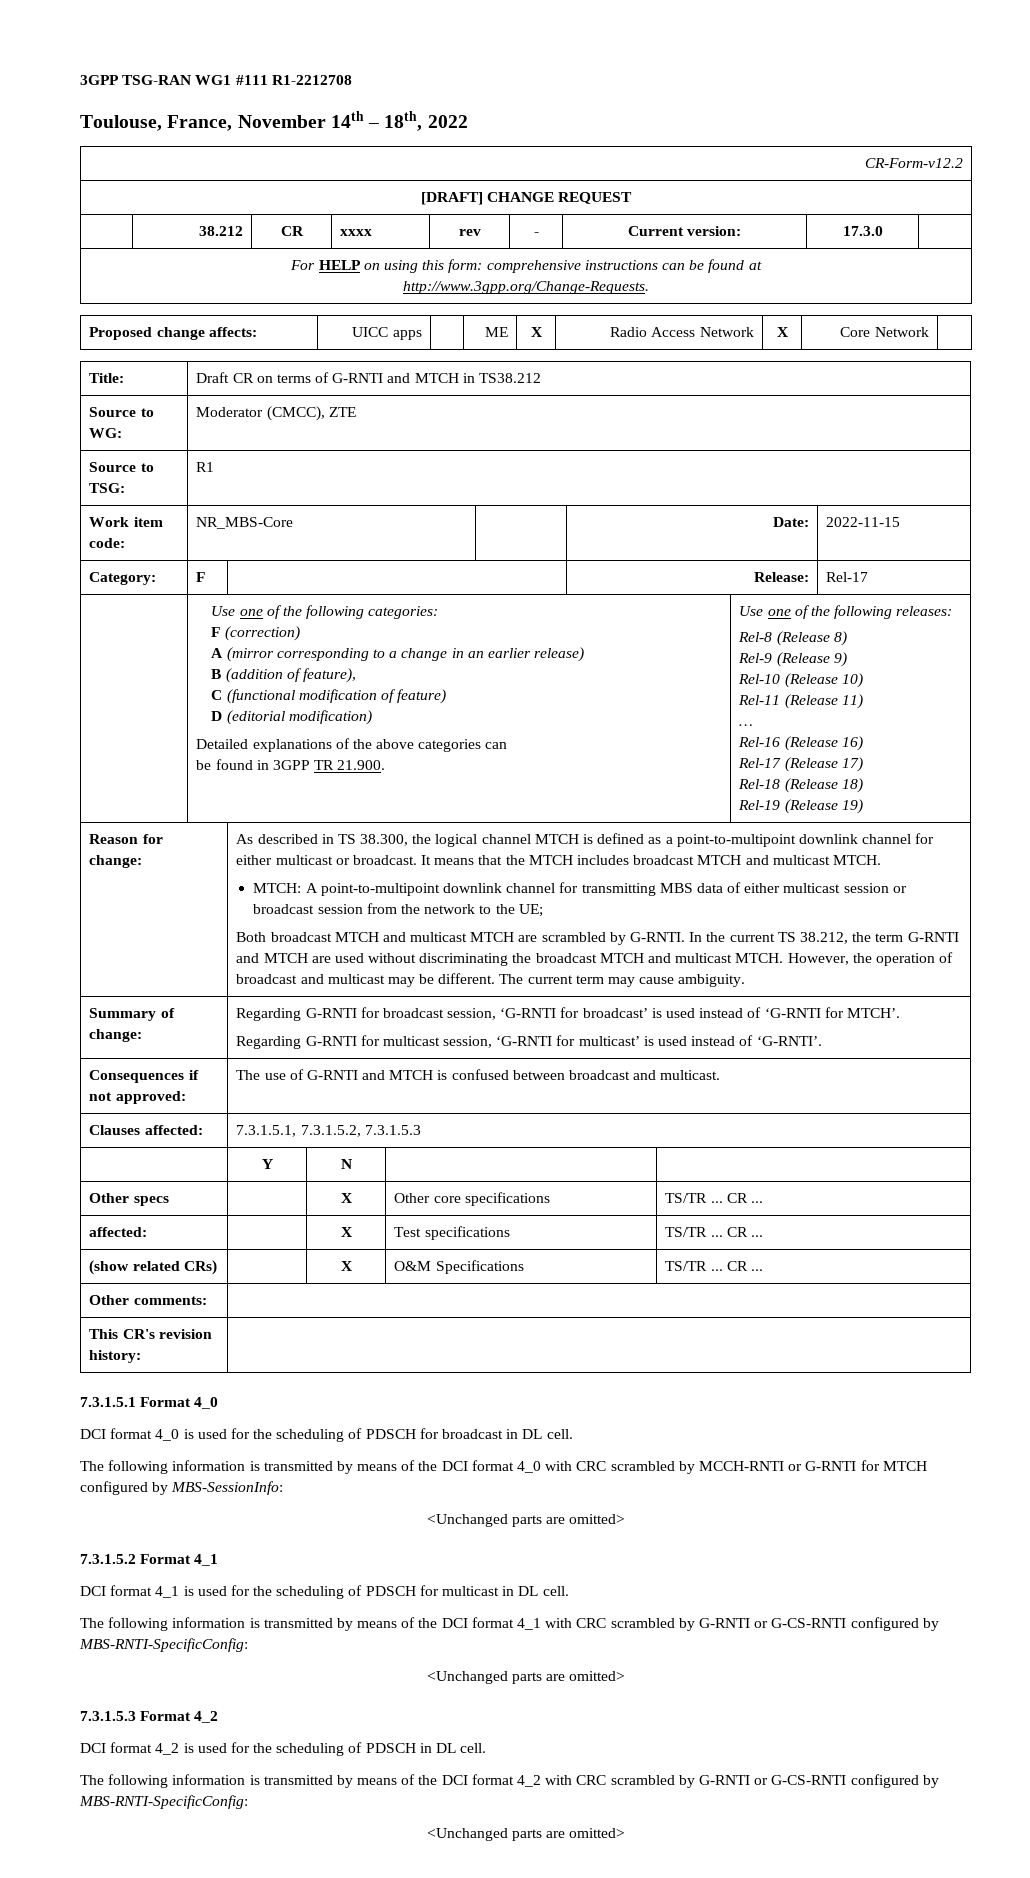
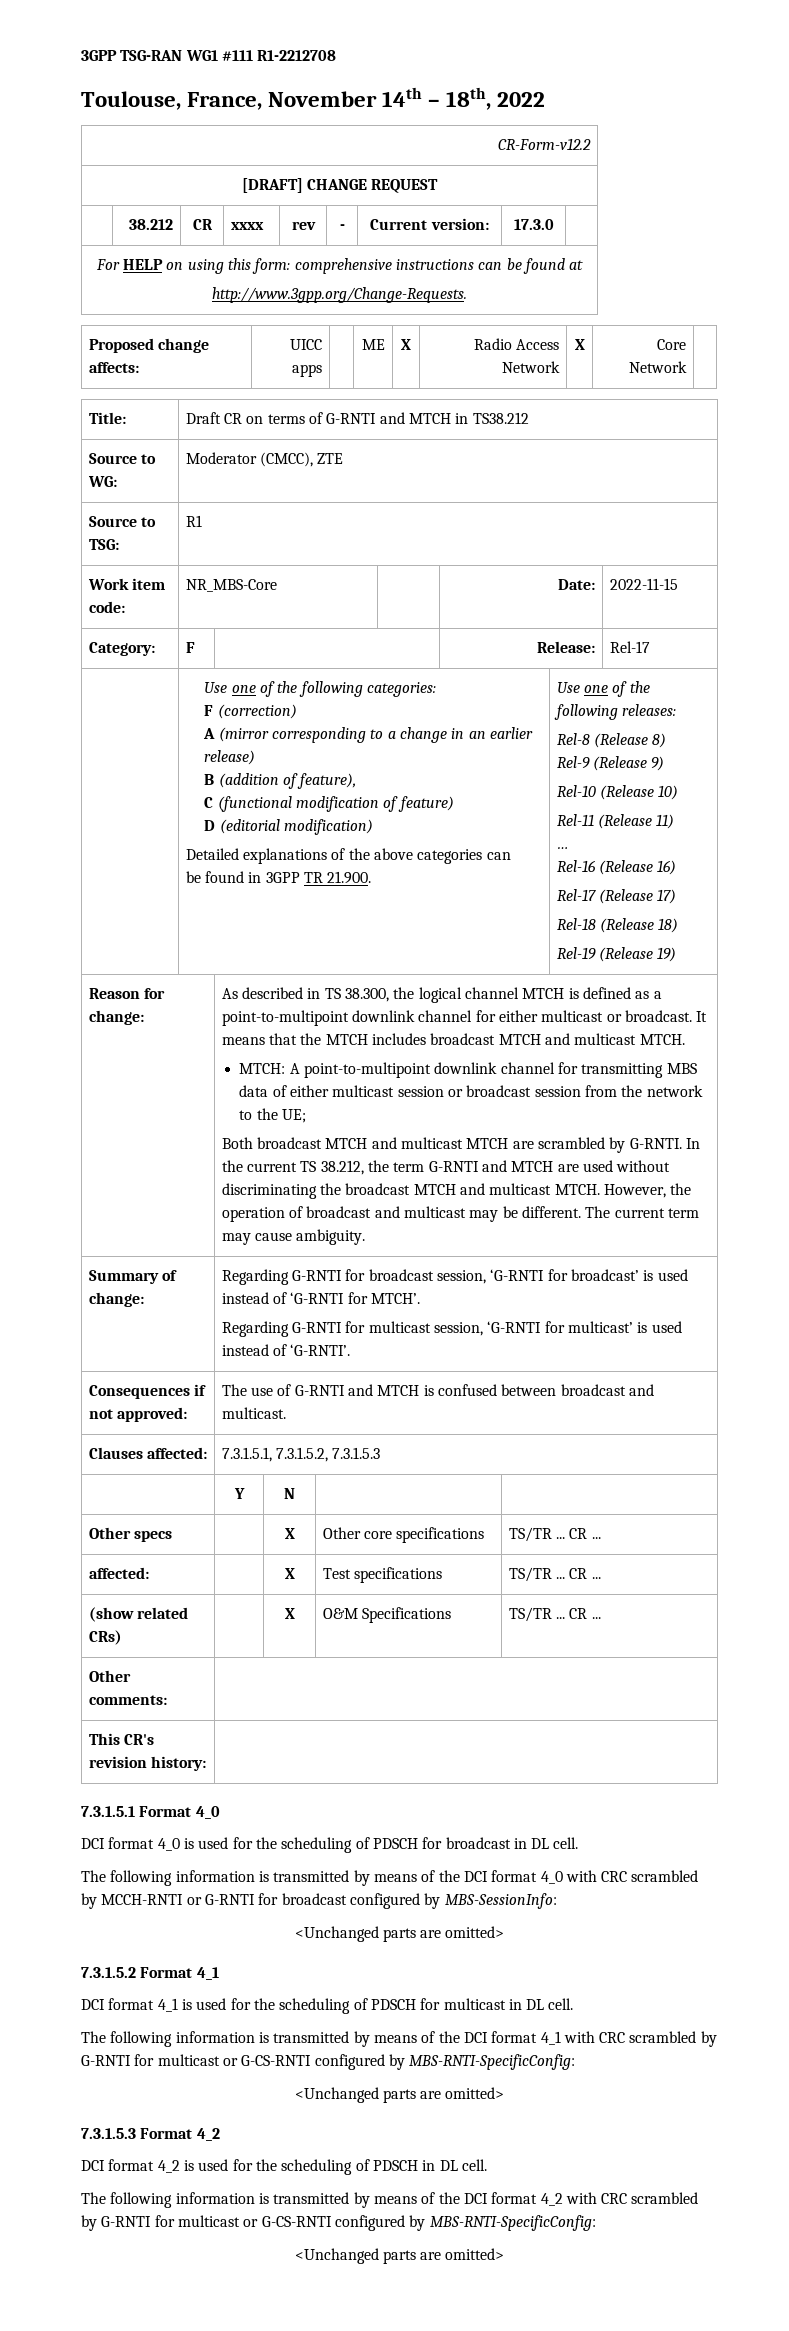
- The following information is transmitted by means of the DCI format 4_0 with CRC scrambled by MCCH-RNTI or G-RNTI for MTCH configured by MBS-SessionInfo:
+ The following information is transmitted by means of the DCI format 4_0 with CRC scrambled by MCCH-RNTI or G-RNTI for broadcast configured by MBS-SessionInfo:
- The following information is transmitted by means of the DCI format 4_1 with CRC scrambled by G-RNTI or G-CS-RNTI configured by MBS-RNTI-SpecificConfig:
+ The following information is transmitted by means of the DCI format 4_1 with CRC scrambled by G-RNTI for multicast or G-CS-RNTI configured by MBS-RNTI-SpecificConfig:
- The following information is transmitted by means of the DCI format 4_2 with CRC scrambled by G-RNTI or G-CS-RNTI configured by MBS-RNTI-SpecificConfig:
+ The following information is transmitted by means of the DCI format 4_2 with CRC scrambled by G-RNTI for multicast or G-CS-RNTI configured by MBS-RNTI-SpecificConfig:

